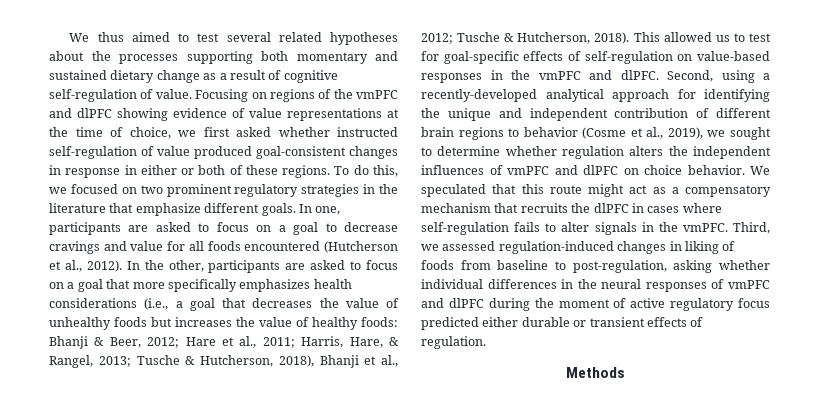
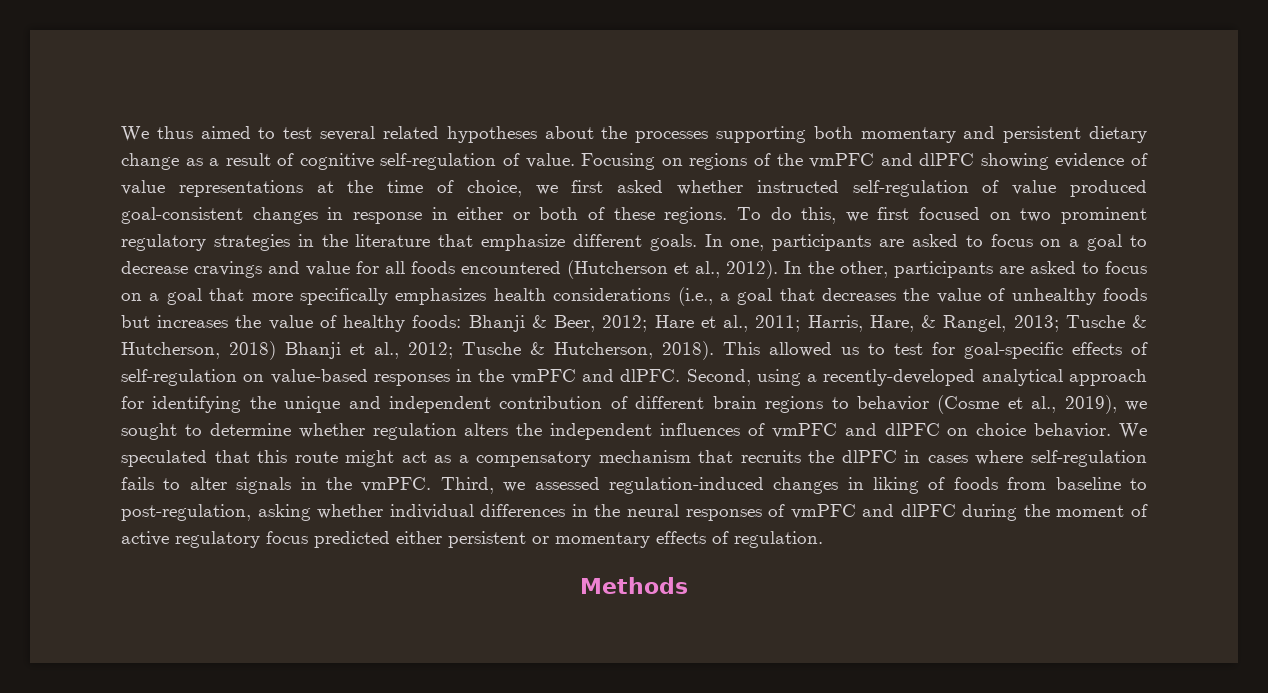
- We thus aimed to test several related hypotheses about the processes supporting both momentary and sustained dietary change as a result of cognitive self-regulation of value.
+ We thus aimed to test several related hypotheses about the processes supporting both momentary and persistent dietary change as a result of cognitive self-regulation of value.
- To do this, we focused on two prominent regulatory strategies in the literature that emphasize different goals.
+ To do this, we first focused on two prominent regulatory strategies in the literature that emphasize different goals.
- In the other, participants are asked to focus on a goal that more specifically emphasizes health considerations (i.e., a goal that decreases the value of unhealthy foods but increases the value of healthy foods: Bhanji & Beer, 2012; Hare et al., 2011; Harris, Hare, & Rangel, 2013; Tusche & Hutcherson, 2018), Bhanji et al., 2012; Tusche & Hutcherson, 2018).
+ In the other, participants are asked to focus on a goal that more specifically emphasizes health considerations (i.e., a goal that decreases the value of unhealthy foods but increases the value of healthy foods: Bhanji & Beer, 2012; Hare et al., 2011; Harris, Hare, & Rangel, 2013; Tusche & Hutcherson, 2018) Bhanji et al., 2012; Tusche & Hutcherson, 2018).
- Third, we assessed regulation-induced changes in liking of foods from baseline to post-regulation, asking whether individual differences in the neural responses of vmPFC and dlPFC during the moment of active regulatory focus predicted either durable or transient effects of regulation.
+ Third, we assessed regulation-induced changes in liking of foods from baseline to post-regulation, asking whether individual differences in the neural responses of vmPFC and dlPFC during the moment of active regulatory focus predicted either persistent or momentary effects of regulation.

